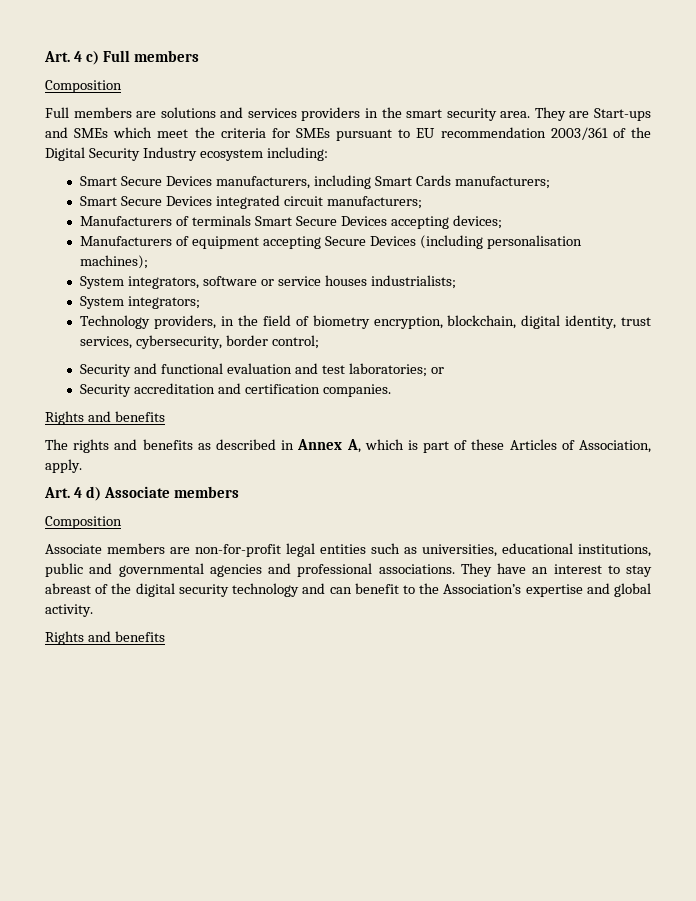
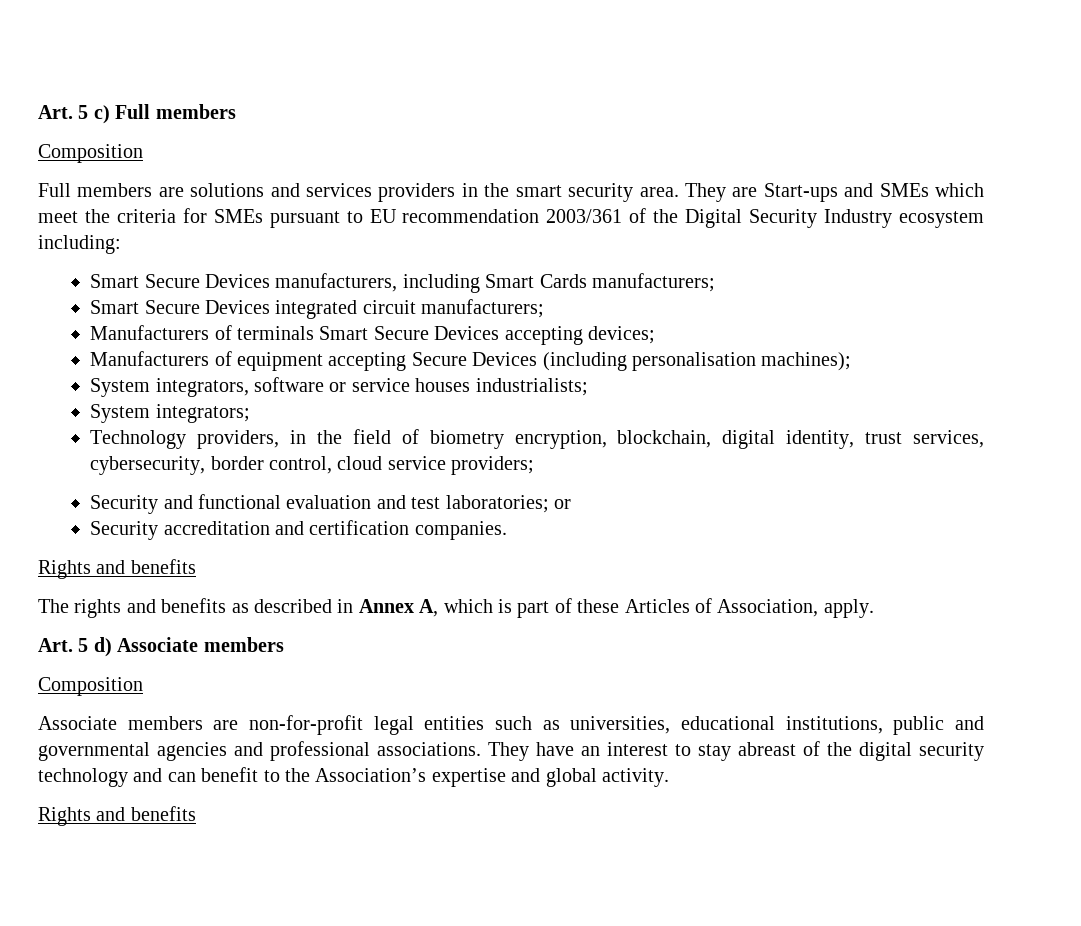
- Art. 4 c) Full members
+ Art. 5 c) Full members
- Technology providers, in the field of biometry encryption, blockchain, digital identity, trust services, cybersecurity, border control;
+ Technology providers, in the field of biometry encryption, blockchain, digital identity, trust services, cybersecurity, border control, cloud service providers;
- Art. 4 d) Associate members
+ Art. 5 d) Associate members

